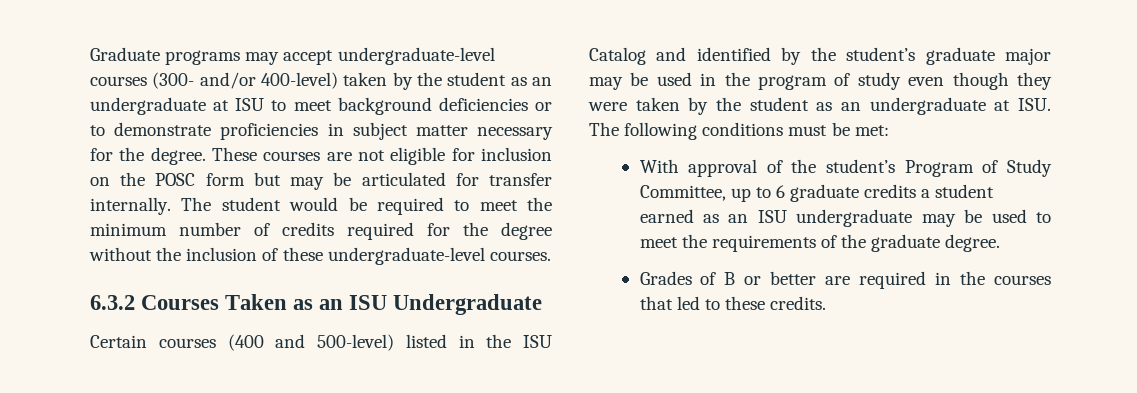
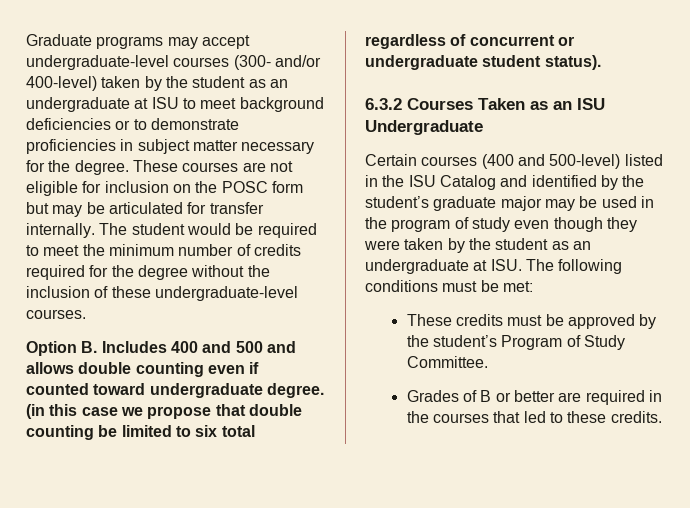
+ Option B. Includes 400 and 500 and allows double counting even if counted toward undergraduate degree. (in this case we propose that double counting be limited to six total regardless of concurrent or undergraduate student status).
- With approval of the student’s Program of Study Committee, up to 6 graduate credits a student earned as an ISU undergraduate may be used to meet the requirements of the graduate degree.
+ These credits must be approved by the student’s Program of Study Committee.

